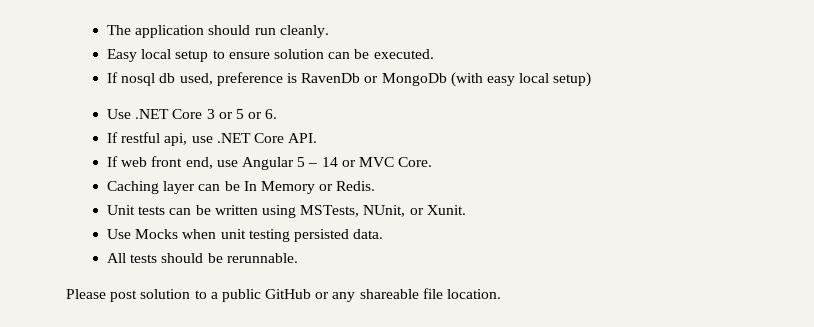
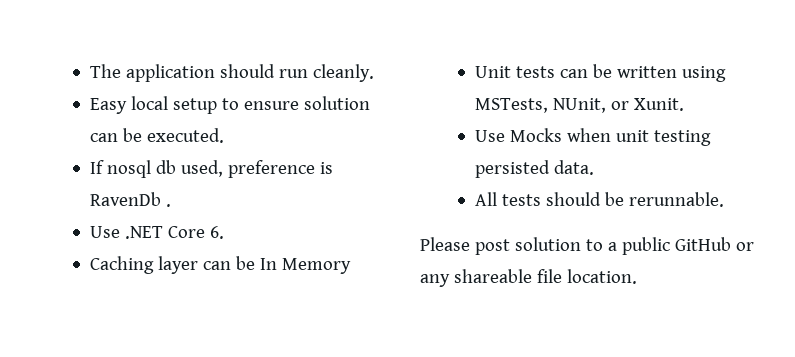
- If nosql db used, preference is RavenDb or MongoDb (with easy local setup)
- Use .NET Core 3 or 5 or 6.
- If restful api, use .NET Core API.
- If web front end, use Angular 5 – 14 or MVC Core.
+ If nosql db used, preference is RavenDb .
+ Use .NET Core 6.
- Caching layer can be In Memory or Redis.
+ Caching layer can be In Memory

